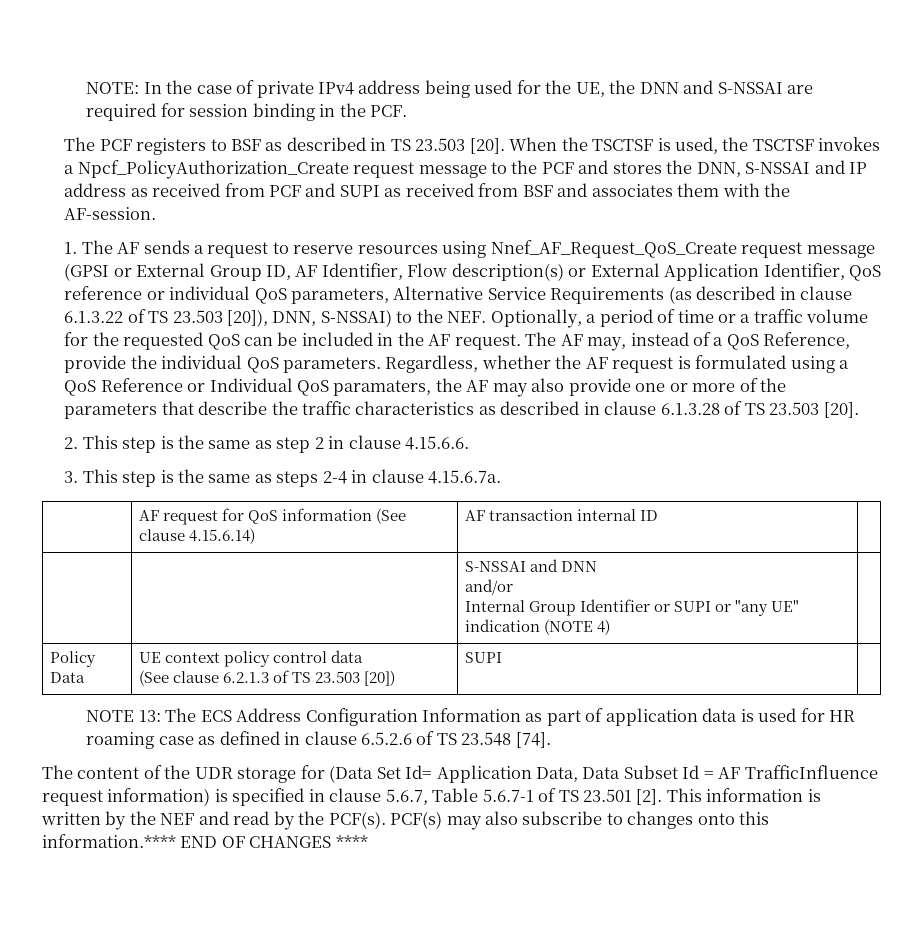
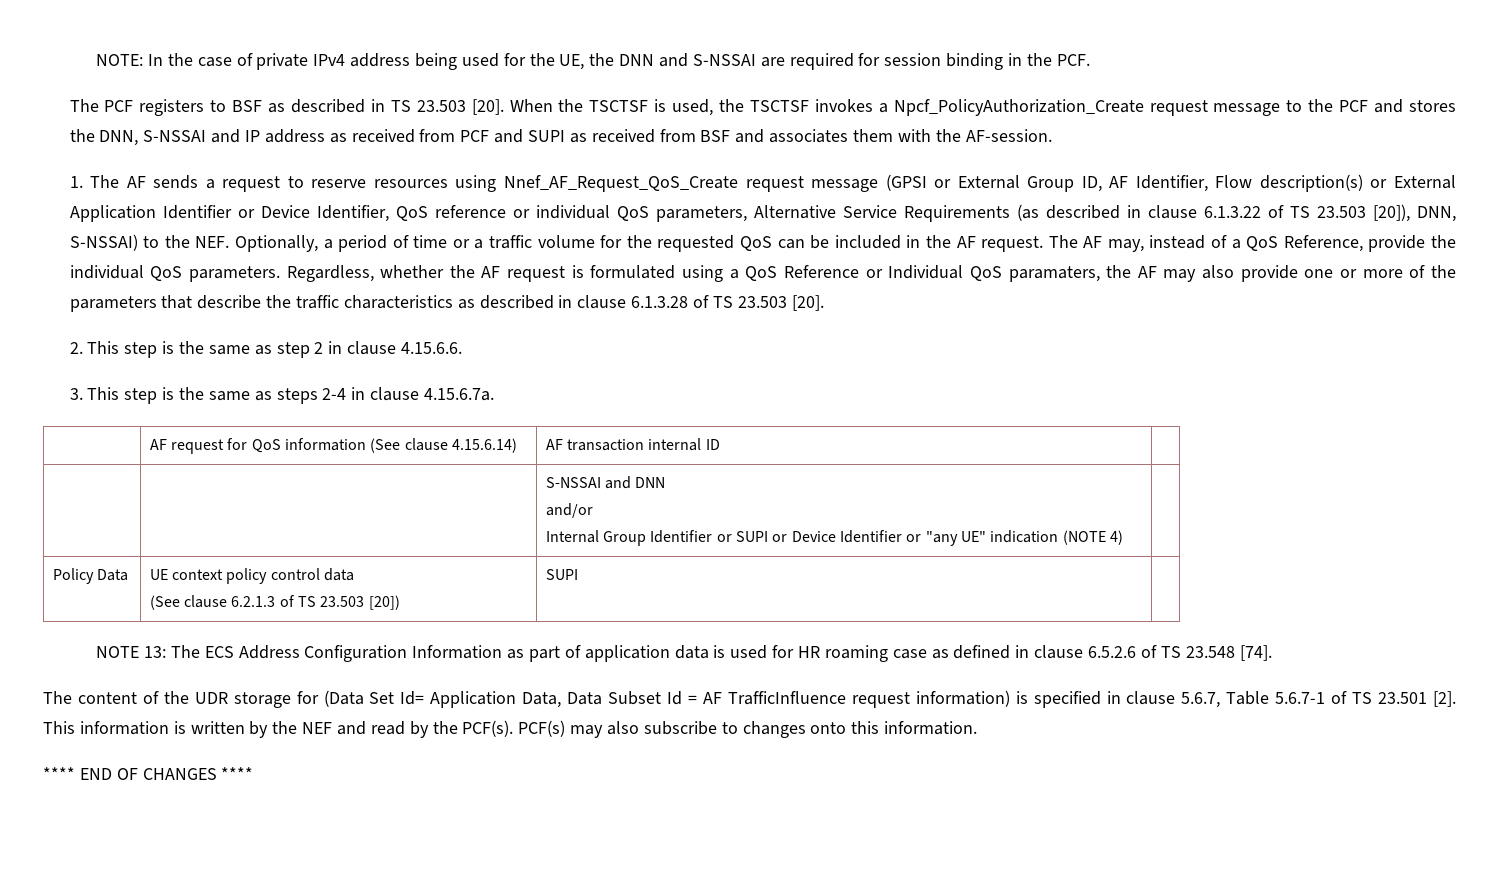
- 1. The AF sends a request to reserve resources using Nnef_AF_Request_QoS_Create request message (GPSI or External Group ID, AF Identifier, Flow description(s) or External Application Identifier, QoS reference or individual QoS parameters, Alternative Service Requirements (as described in clause 6.1.3.22 of TS 23.503 [20]), DNN, S-NSSAI) to the NEF. Optionally, a period of time or a traffic volume for the requested QoS can be included in the AF request.
+ 1. The AF sends a request to reserve resources using Nnef_AF_Request_QoS_Create request message (GPSI or External Group ID, AF Identifier, Flow description(s) or External Application Identifier or Device Identifier, QoS reference or individual QoS parameters, Alternative Service Requirements (as described in clause 6.1.3.22 of TS 23.503 [20]), DNN, S-NSSAI) to the NEF. Optionally, a period of time or a traffic volume for the requested QoS can be included in the AF request.
  | | S-NSSAI and DNN
  and/or
- Internal Group Identifier or SUPI or "any UE" indication (NOTE 4) |
+ Internal Group Identifier or SUPI or Device Identifier or "any UE" indication (NOTE 4) |
- PCF(s) may also subscribe to changes onto this information.**** END OF CHANGES ****
+ PCF(s) may also subscribe to changes onto this information.
+ **** END OF CHANGES ****

